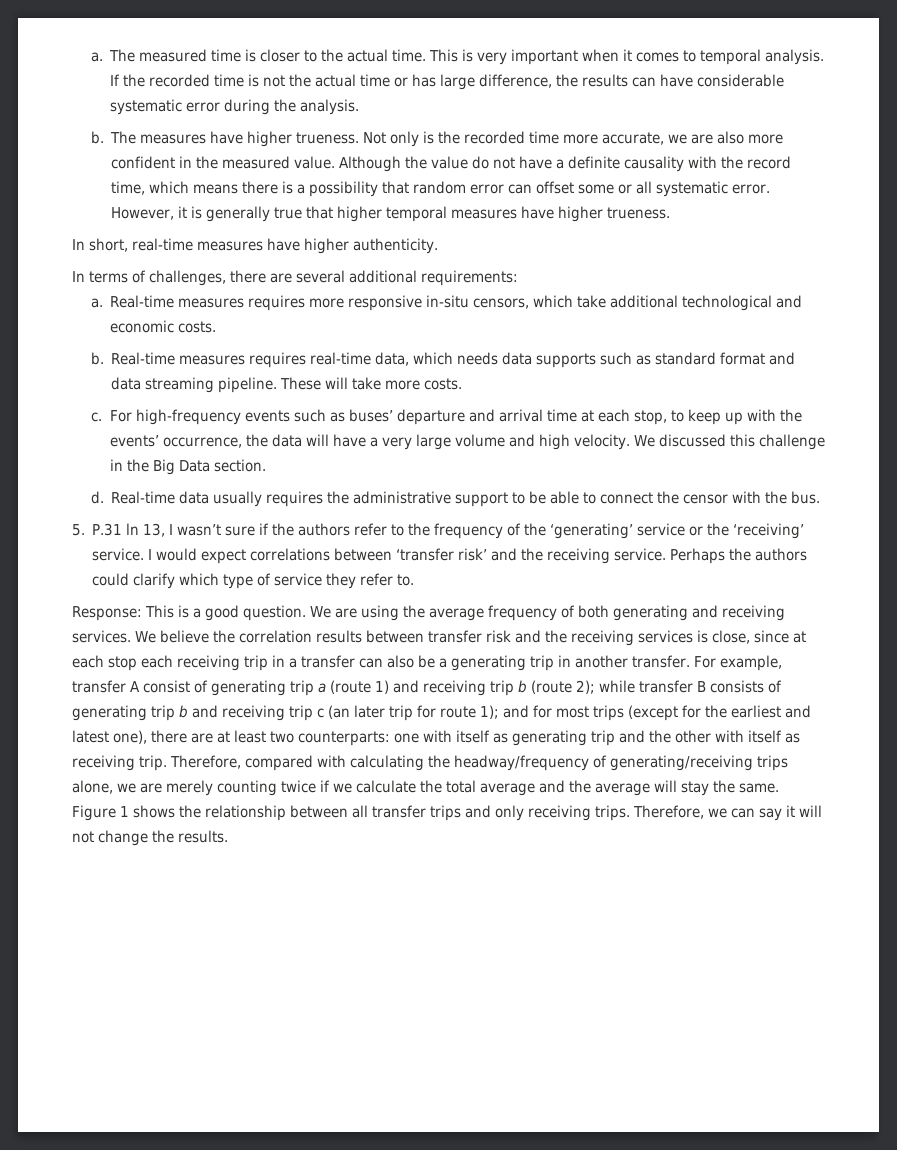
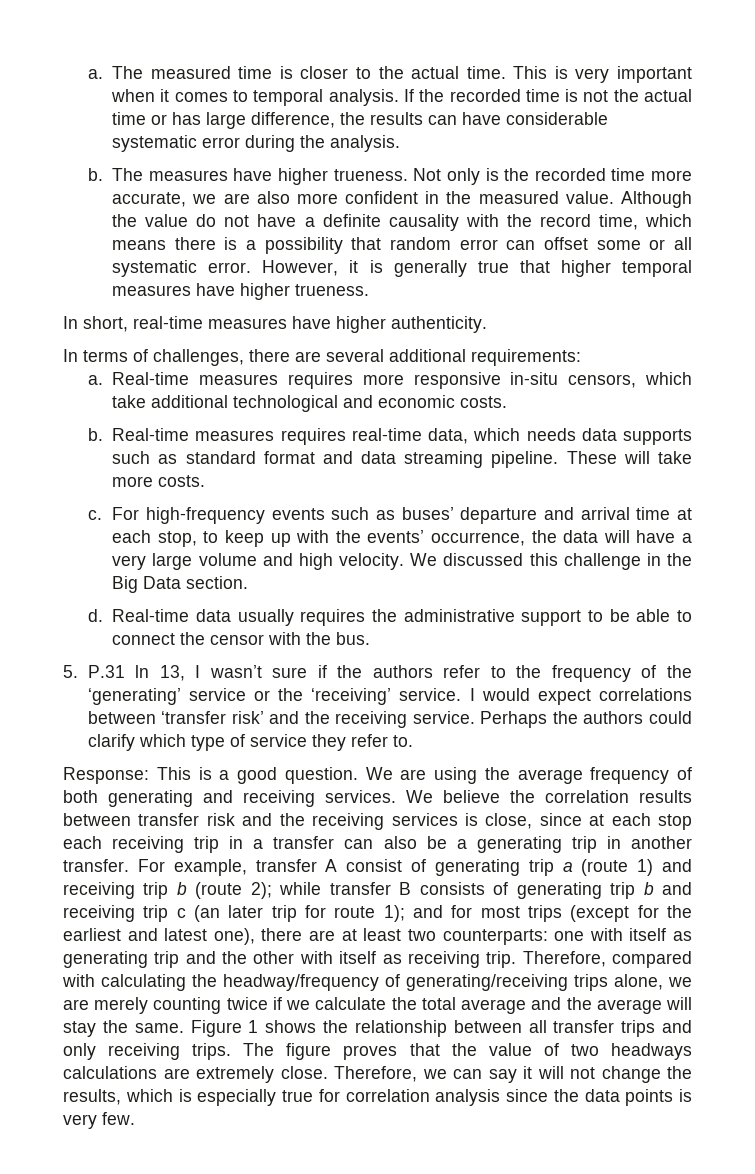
+ The figure proves that the value of two headways calculations are extremely close.
- Therefore, we can say it will not change the results.
+ Therefore, we can say it will not change the results, which is especially true for correlation analysis since the data points is very few.

